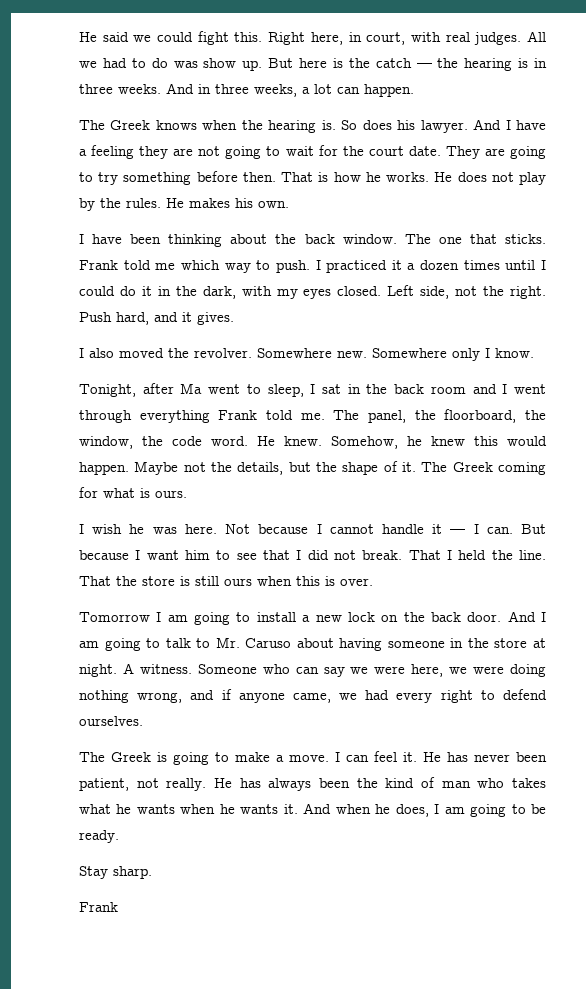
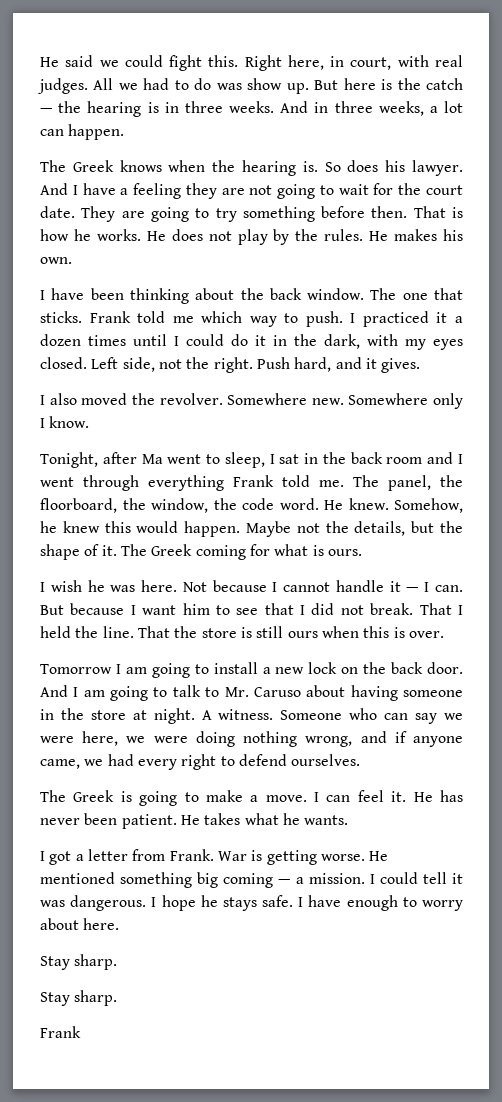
- He has never been patient, not really. He has always been the kind of man who takes what he wants when he wants it. And when he does, I am going to be ready.
+ He has never been patient. He takes what he wants.
+ I got a letter from Frank. War is getting worse. He mentioned something big coming — a mission. I could tell it was dangerous. I hope he stays safe. I have enough to worry about here.
+ Stay sharp.

